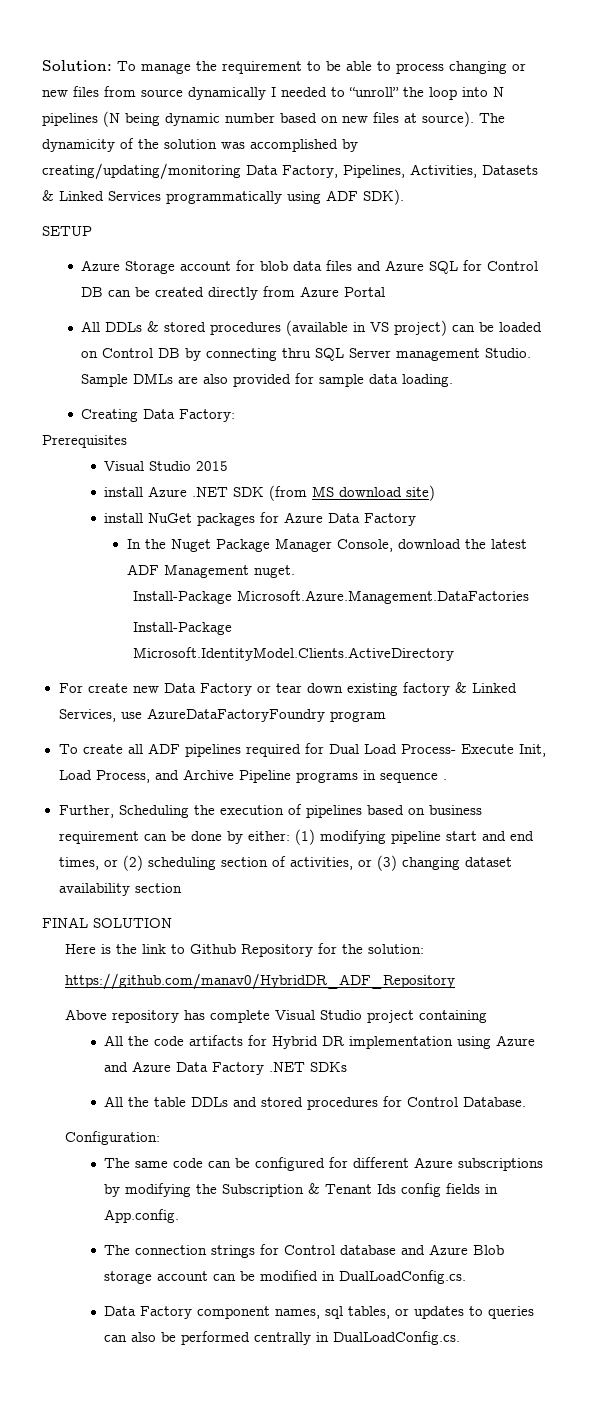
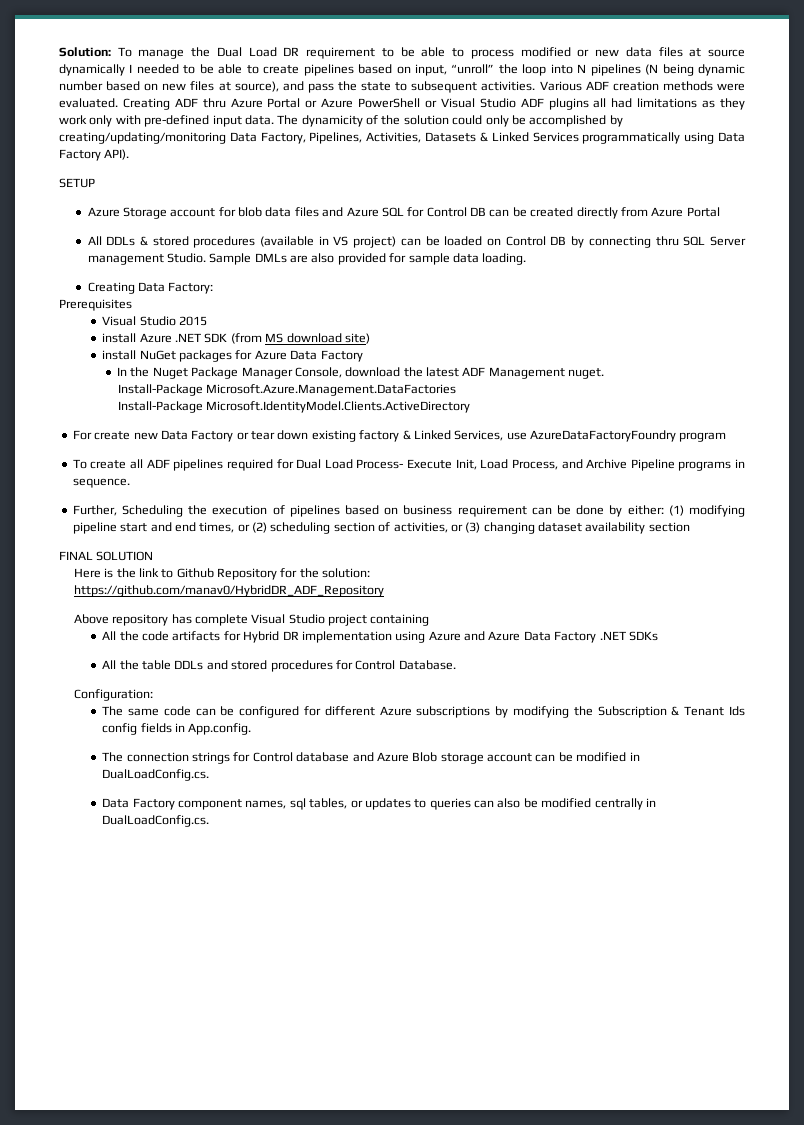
- Solution: To manage the requirement to be able to process changing or new files from source dynamically I needed to “unroll” the loop into N pipelines (N being dynamic number based on new files at source).
+ Solution: To manage the Dual Load DR requirement to be able to process modified or new data files at source dynamically I needed to be able to create pipelines based on input, “unroll” the loop into N pipelines (N being dynamic number based on new files at source), and pass the state to subsequent activities. Various ADF creation methods were evaluated. Creating ADF thru Azure Portal or Azure PowerShell or Visual Studio ADF plugins all had limitations as they work only with pre-defined input data.
- The dynamicity of the solution was accomplished by creating/updating/monitoring Data Factory, Pipelines, Activities, Datasets & Linked Services programmatically using ADF SDK).
+ The dynamicity of the solution could only be accomplished by creating/updating/monitoring Data Factory, Pipelines, Activities, Datasets & Linked Services programmatically using Data Factory API).
- To create all ADF pipelines required for Dual Load Process- Execute Init, Load Process, and Archive Pipeline programs in sequence .
+ To create all ADF pipelines required for Dual Load Process- Execute Init, Load Process, and Archive Pipeline programs in sequence.
- Data Factory component names, sql tables, or updates to queries can also be performed centrally in DualLoadConfig.cs.
+ Data Factory component names, sql tables, or updates to queries can also be modified centrally in DualLoadConfig.cs.

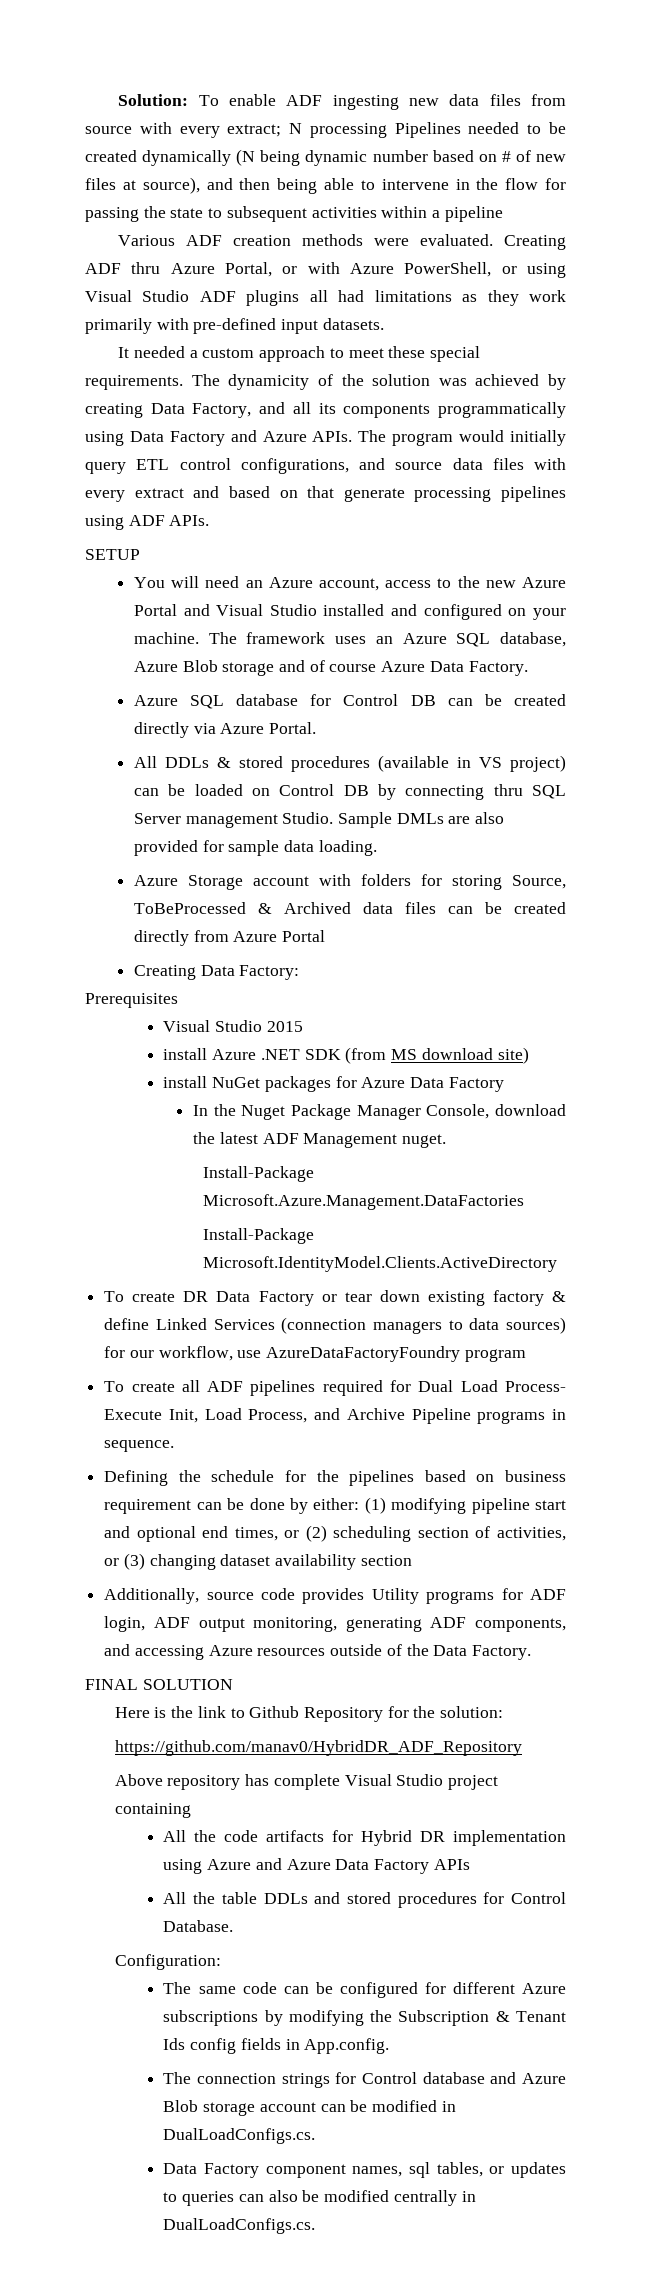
- Solution: To manage the Dual Load DR requirement to be able to process modified or new data files at source dynamically I needed to be able to create pipelines based on input, “unroll” the loop into N pipelines (N being dynamic number based on new files at source), and pass the state to subsequent activities. Various ADF creation methods were evaluated.
+ Solution: To enable ADF ingesting new data files from source with every extract; N processing Pipelines needed to be created dynamically (N being dynamic number based on # of new files at source), and then being able to intervene in the flow for passing the state to subsequent activities within a pipeline
+ Various ADF creation methods were evaluated.
- Creating ADF thru Azure Portal or Azure PowerShell or Visual Studio ADF plugins all had limitations as they work only with pre-defined input data.
+ Creating ADF thru Azure Portal, or with Azure PowerShell, or using Visual Studio ADF plugins all had limitations as they work primarily with pre-defined input datasets.
+ It needed a custom approach to meet these special requirements.
- The dynamicity of the solution could only be accomplished by creating/updating/monitoring Data Factory, Pipelines, Activities, Datasets & Linked Services programmatically using Data Factory API).
+ The dynamicity of the solution was achieved by creating Data Factory, and all its components programmatically using Data Factory and Azure APIs. The program would initially query ETL control configurations, and source data files with every extract and based on that generate processing pipelines using ADF APIs.
  SETUP
- Azure Storage account for blob data files and Azure SQL for Control DB can be created directly from Azure Portal
+ You will need an Azure account, access to the new Azure Portal and Visual Studio installed and configured on your machine. The framework uses an Azure SQL database, Azure Blob storage and of course Azure Data Factory.
+ Azure SQL database for Control DB can be created directly via Azure Portal.
+ Azure Storage account with folders for storing Source, ToBeProcessed & Archived data files can be created directly from Azure Portal
- For create new Data Factory or tear down existing factory & Linked Services, use AzureDataFactoryFoundry program
+ To create DR Data Factory or tear down existing factory & define Linked Services (connection managers to data sources) for our workflow, use AzureDataFactoryFoundry program
- Further, Scheduling the execution of pipelines based on business requirement can be done by either: (1) modifying pipeline start and end times, or (2) scheduling section of activities, or (3) changing dataset availability section
+ Defining the schedule for the pipelines based on business requirement can be done by either: (1) modifying pipeline start and optional end times, or (2) scheduling section of activities, or (3) changing dataset availability section
+ Additionally, source code provides Utility programs for ADF login, ADF output monitoring, generating ADF components, and accessing Azure resources outside of the Data Factory.
- All the code artifacts for Hybrid DR implementation using Azure and Azure Data Factory .NET SDKs
+ All the code artifacts for Hybrid DR implementation using Azure and Azure Data Factory APIs
- The connection strings for Control database and Azure Blob storage account can be modified in DualLoadConfig.cs.
+ The connection strings for Control database and Azure Blob storage account can be modified in DualLoadConfigs.cs.
- Data Factory component names, sql tables, or updates to queries can also be modified centrally in DualLoadConfig.cs.
+ Data Factory component names, sql tables, or updates to queries can also be modified centrally in DualLoadConfigs.cs.

